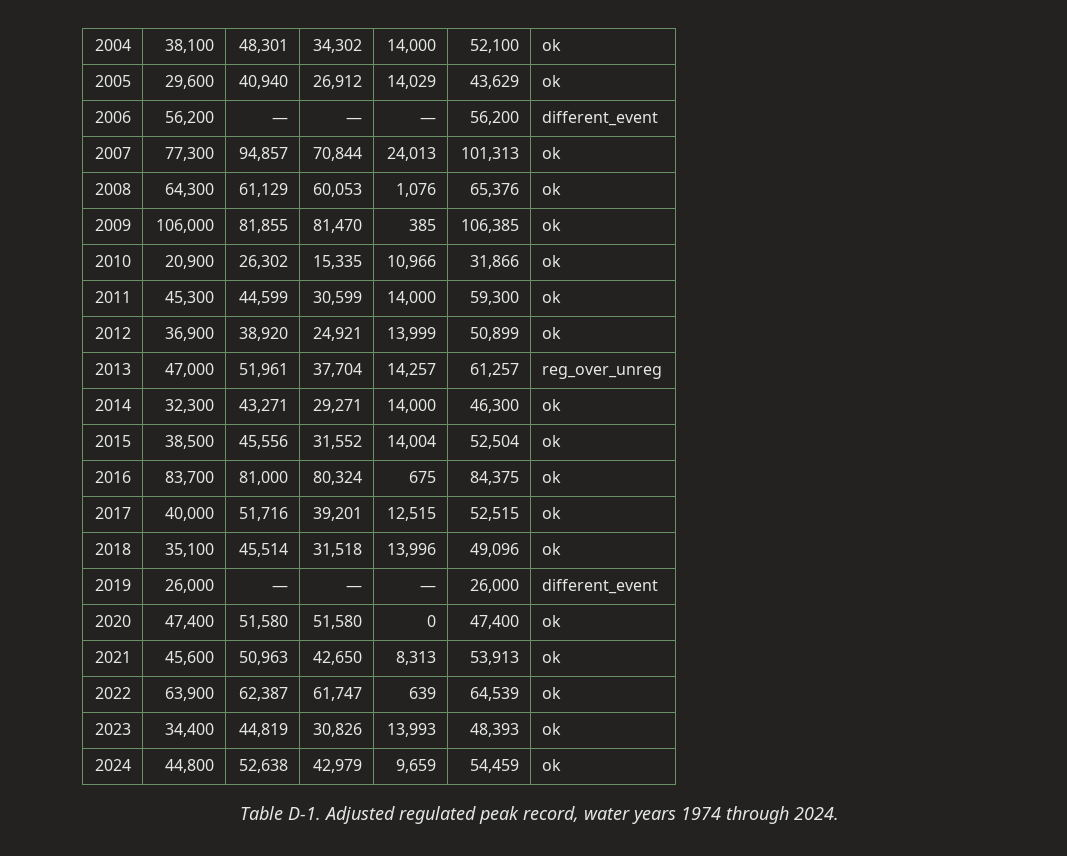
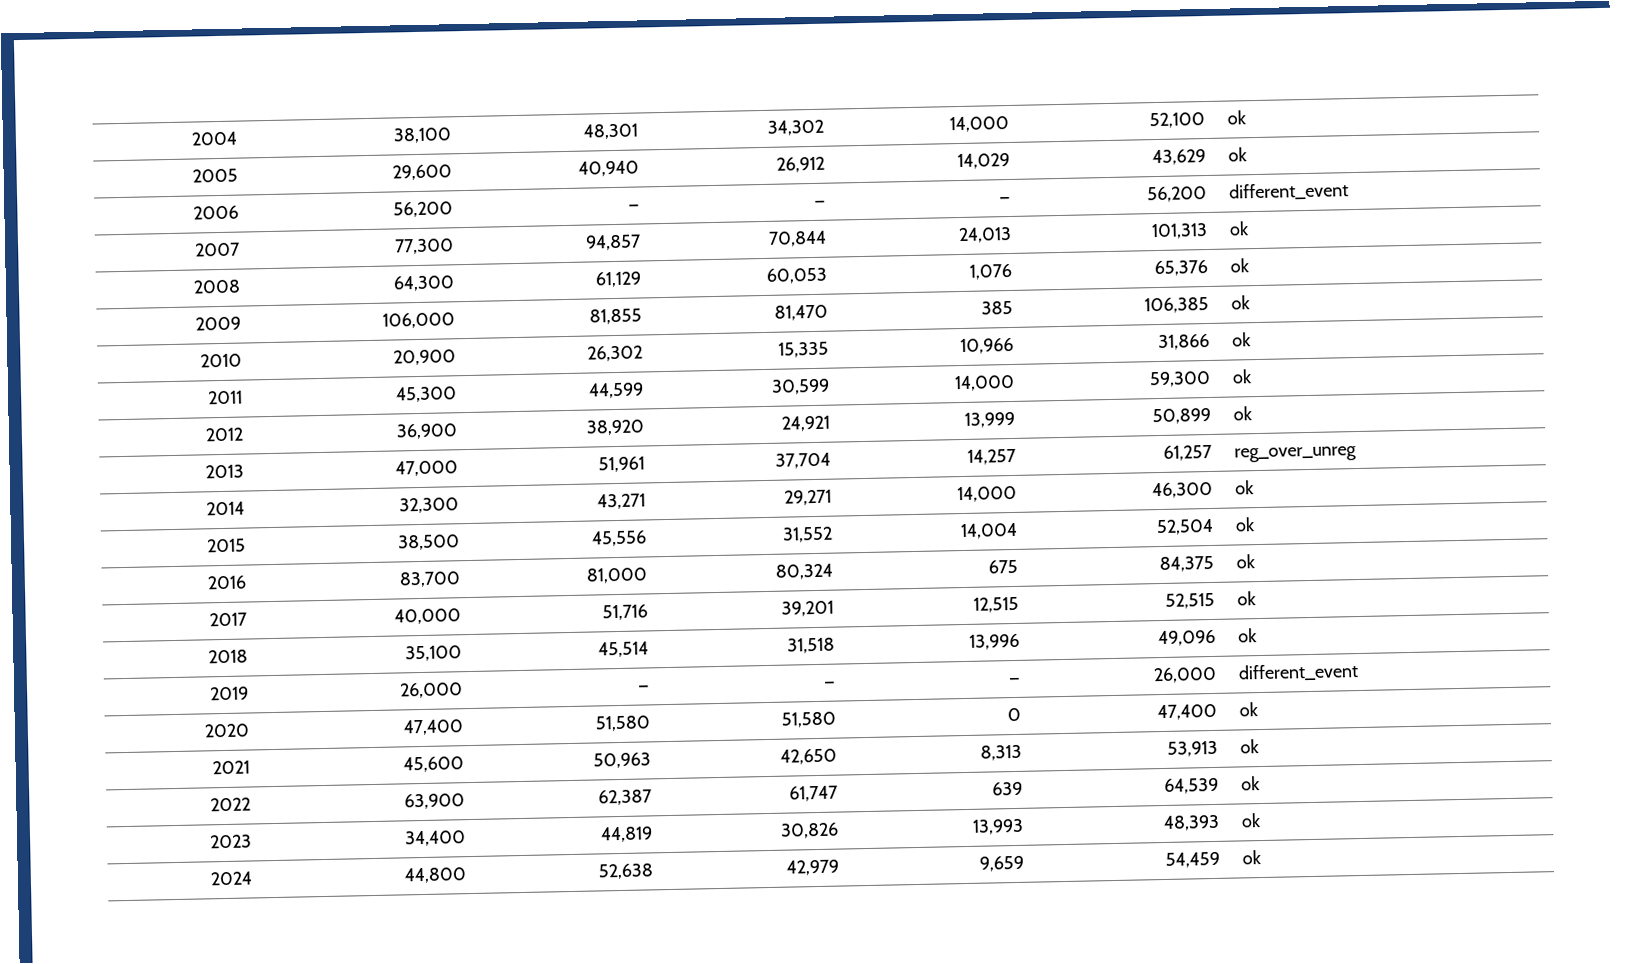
- Table D-1. Adjusted regulated peak record, water years 1974 through 2024.

